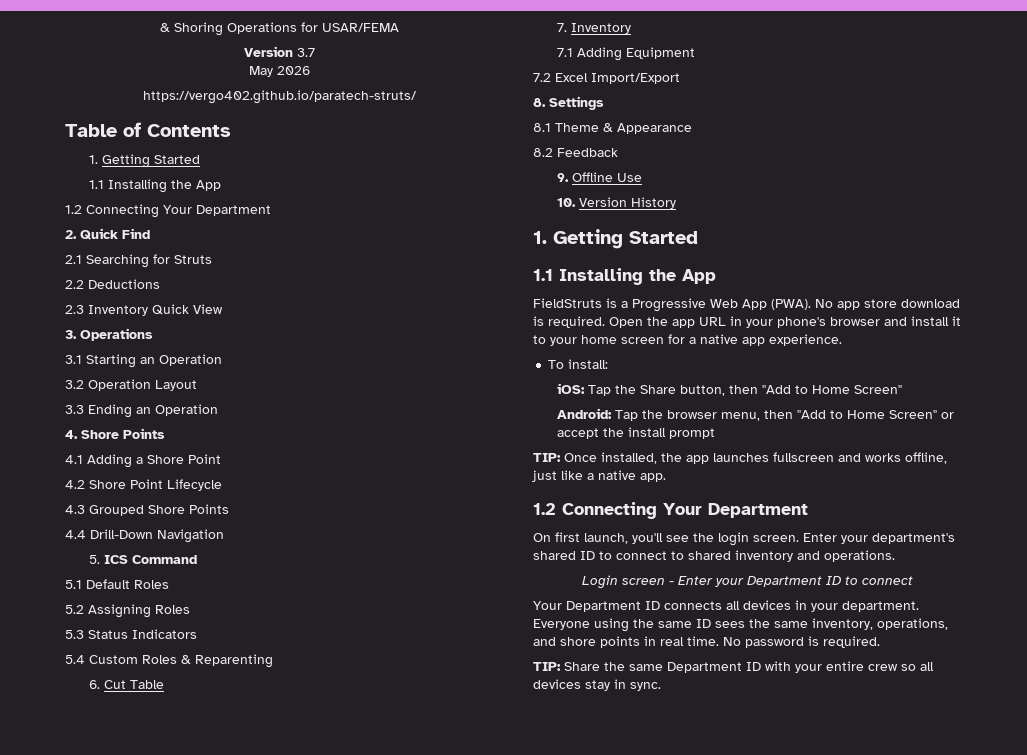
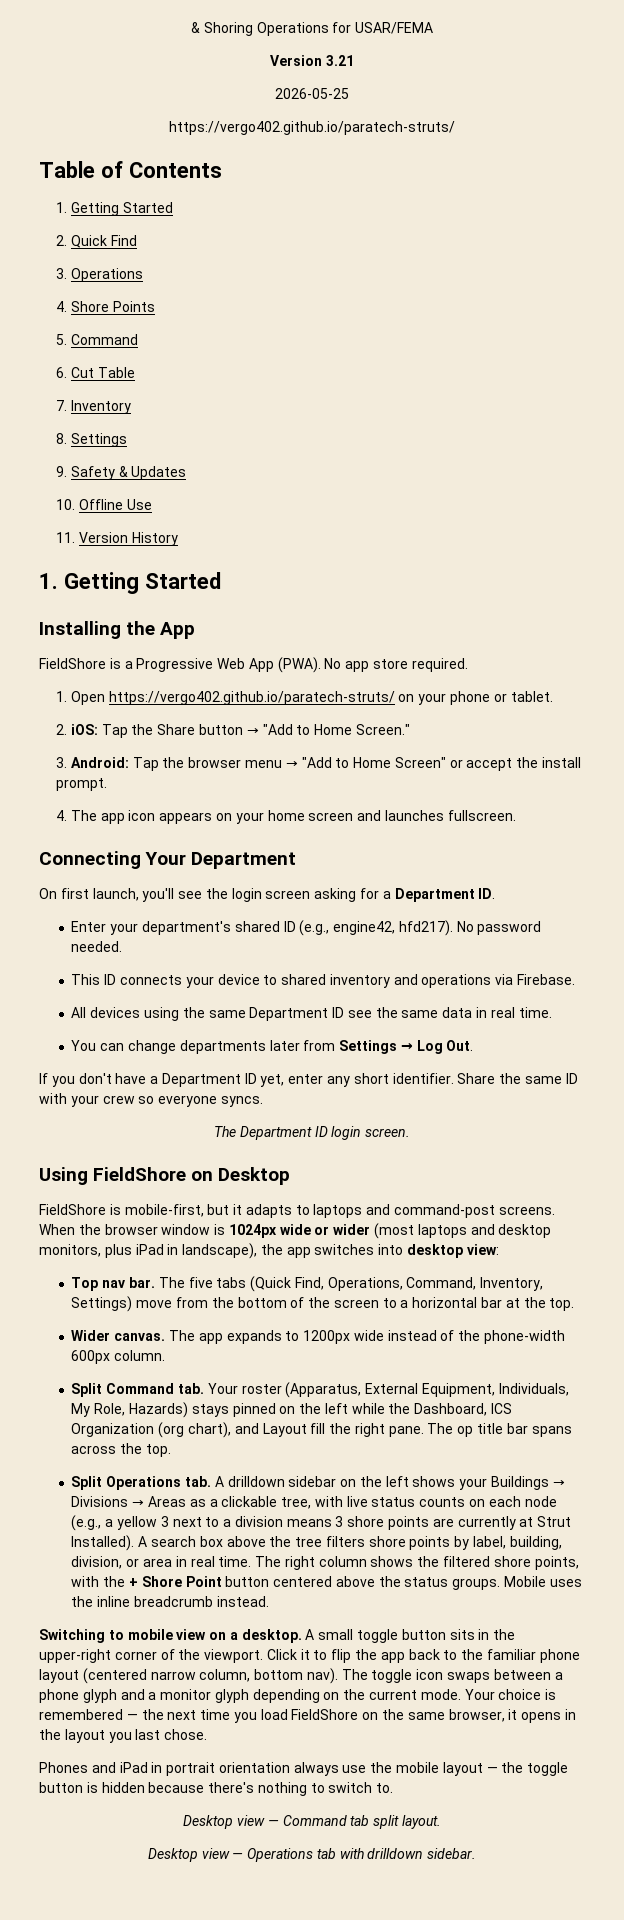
- Version 3.7
- May 2026
+ Version 3.21
+ 2026-05-25
  Table of Contents
  1. Getting Started
- 1.1 Installing the App
- 1.2 Connecting Your Department
  2. Quick Find
- 2.1 Searching for Struts
- 2.2 Deductions
- 2.3 Inventory Quick View
  3. Operations
- 3.1 Starting an Operation
- 3.2 Operation Layout
- 3.3 Ending an Operation
  4. Shore Points
- 4.1 Adding a Shore Point
- 4.2 Shore Point Lifecycle
- 4.3 Grouped Shore Points
- 4.4 Drill-Down Navigation
- 5. ICS Command
- 5.1 Default Roles
- 5.2 Assigning Roles
- 5.3 Status Indicators
- 5.4 Custom Roles & Reparenting
+ 5. Command
- 7.1 Adding Equipment
- 7.2 Excel Import/Export
  8. Settings
- 8.1 Theme & Appearance
- 8.2 Feedback
- 9. Offline Use
+ 9. Safety & Updates
+ 10. Offline Use
- 10. Version History
+ 11. Version History
  1. Getting Started
- 1.1 Installing the App
- FieldStruts is a Progressive Web App (PWA).
+ Installing the App
+ FieldShore is a Progressive Web App (PWA).
- No app store download is required. Open the app URL in your phone's browser and install it to your home screen for a native app experience.
- To install:
- iOS: Tap the Share button, then "Add to Home Screen"
- Android: Tap the browser menu, then "Add to Home Screen" or accept the install prompt
- TIP: Once installed, the app launches fullscreen and works offline, just like a native app.
- 1.2 Connecting Your Department
+ No app store required.
+ 1. Open https://vergo402.github.io/paratech-struts/ on your phone or tablet.
+ 2. iOS: Tap the Share button → "Add to Home Screen."
+ 3. Android: Tap the browser menu → "Add to Home Screen" or accept the install prompt.
+ 4. The app icon appears on your home screen and launches fullscreen.
+ Connecting Your Department
- On first launch, you'll see the login screen. Enter your department's shared ID to connect to shared inventory and operations.
- Login screen - Enter your Department ID to connect
- Your Department ID connects all devices in your department. Everyone using the same ID sees the same inventory, operations, and shore points in real time. No password is required.
- TIP: Share the same Department ID with your entire crew so all devices stay in sync.
+ On first launch, you'll see the login screen asking for a Department ID.
+ Enter your department's shared ID (e.g., engine42, hfd217). No password needed.
+ This ID connects your device to shared inventory and operations via Firebase.
+ All devices using the same Department ID see the same data in real time.
+ You can change departments later from Settings → Log Out.
+ If you don't have a Department ID yet, enter any short identifier. Share the same ID with your crew so everyone syncs.
+ The Department ID login screen.
+ Using FieldShore on Desktop
+ FieldShore is mobile-first, but it adapts to laptops and command-post screens. When the browser window is 1024px wide or wider (most laptops and desktop monitors, plus iPad in landscape), the app switches into desktop view:
+ Top nav bar. The five tabs (Quick Find, Operations, Command, Inventory, Settings) move from the bottom of the screen to a horizontal bar at the top.
+ Wider canvas. The app expands to 1200px wide instead of the phone-width 600px column.
+ Split Command tab. Your roster (Apparatus, External Equipment, Individuals, My Role, Hazards) stays pinned on the left while the Dashboard, ICS Organization (org chart), and Layout fill the right pane. The op title bar spans across the top.
+ Split Operations tab. A drilldown sidebar on the left shows your Buildings → Divisions → Areas as a clickable tree, with live status counts on each node (e.g., a yellow 3 next to a division means 3 shore points are currently at Strut Installed). A search box above the tree filters shore points by label, building, division, or area in real time. The right column shows the filtered shore points, with the + Shore Point button centered above the status groups. Mobile uses the inline breadcrumb instead.
+ Switching to mobile view on a desktop. A small toggle button sits in the upper-right corner of the viewport. Click it to flip the app back to the familiar phone layout (centered narrow column, bottom nav). The toggle icon swaps between a phone glyph and a monitor glyph depending on the current mode. Your choice is remembered — the next time you load FieldShore on the same browser, it opens in the layout you last chose.
+ Phones and iPad in portrait orientation always use the mobile layout — the toggle button is hidden because there's nothing to switch to.
+ Desktop view — Command tab split layout.
+ Desktop view — Operations tab with drilldown sidebar.

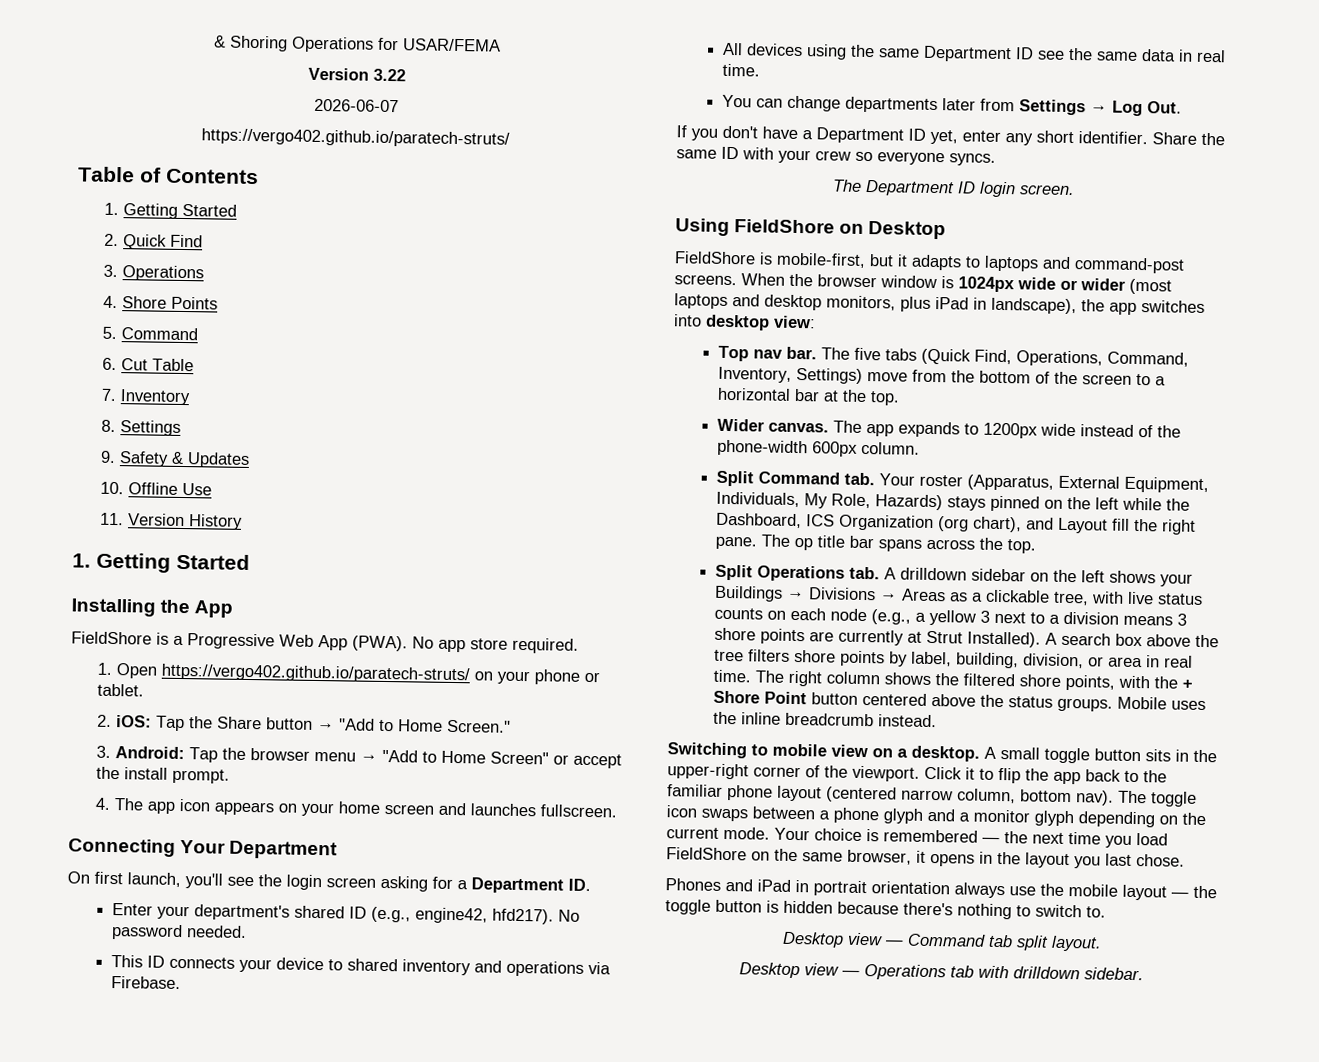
- Version 3.21
- 2026-05-25
+ Version 3.22
+ 2026-06-07

